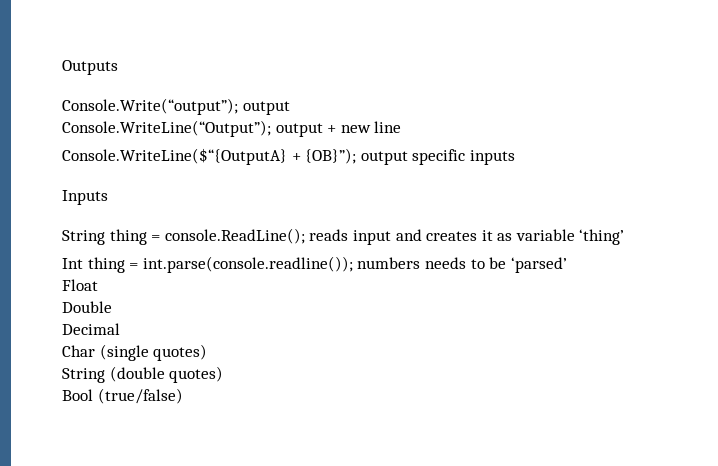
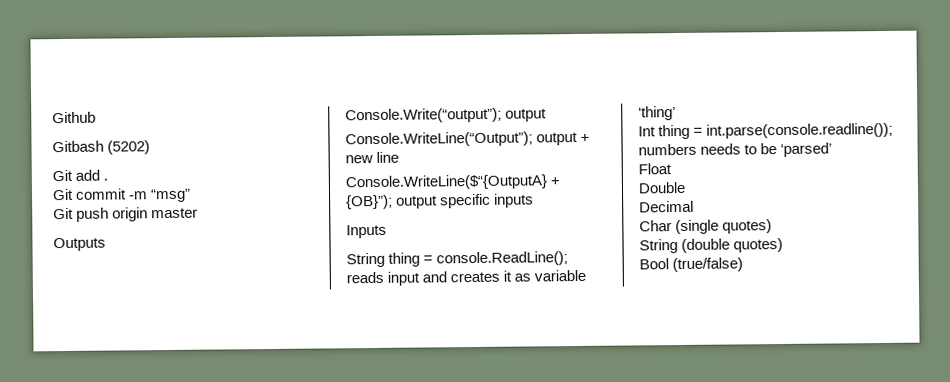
+ Github
+ Gitbash (5202)
+ Git add .
+ Git commit -m “msg”
+ Git push origin master

